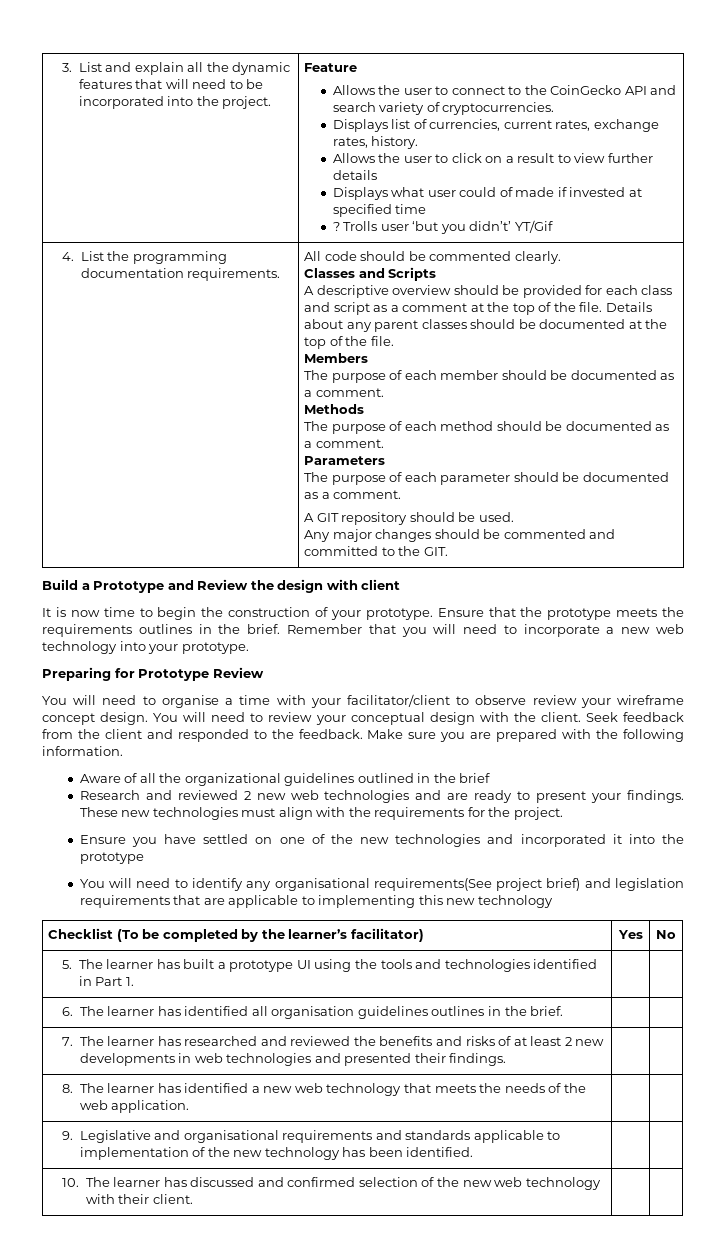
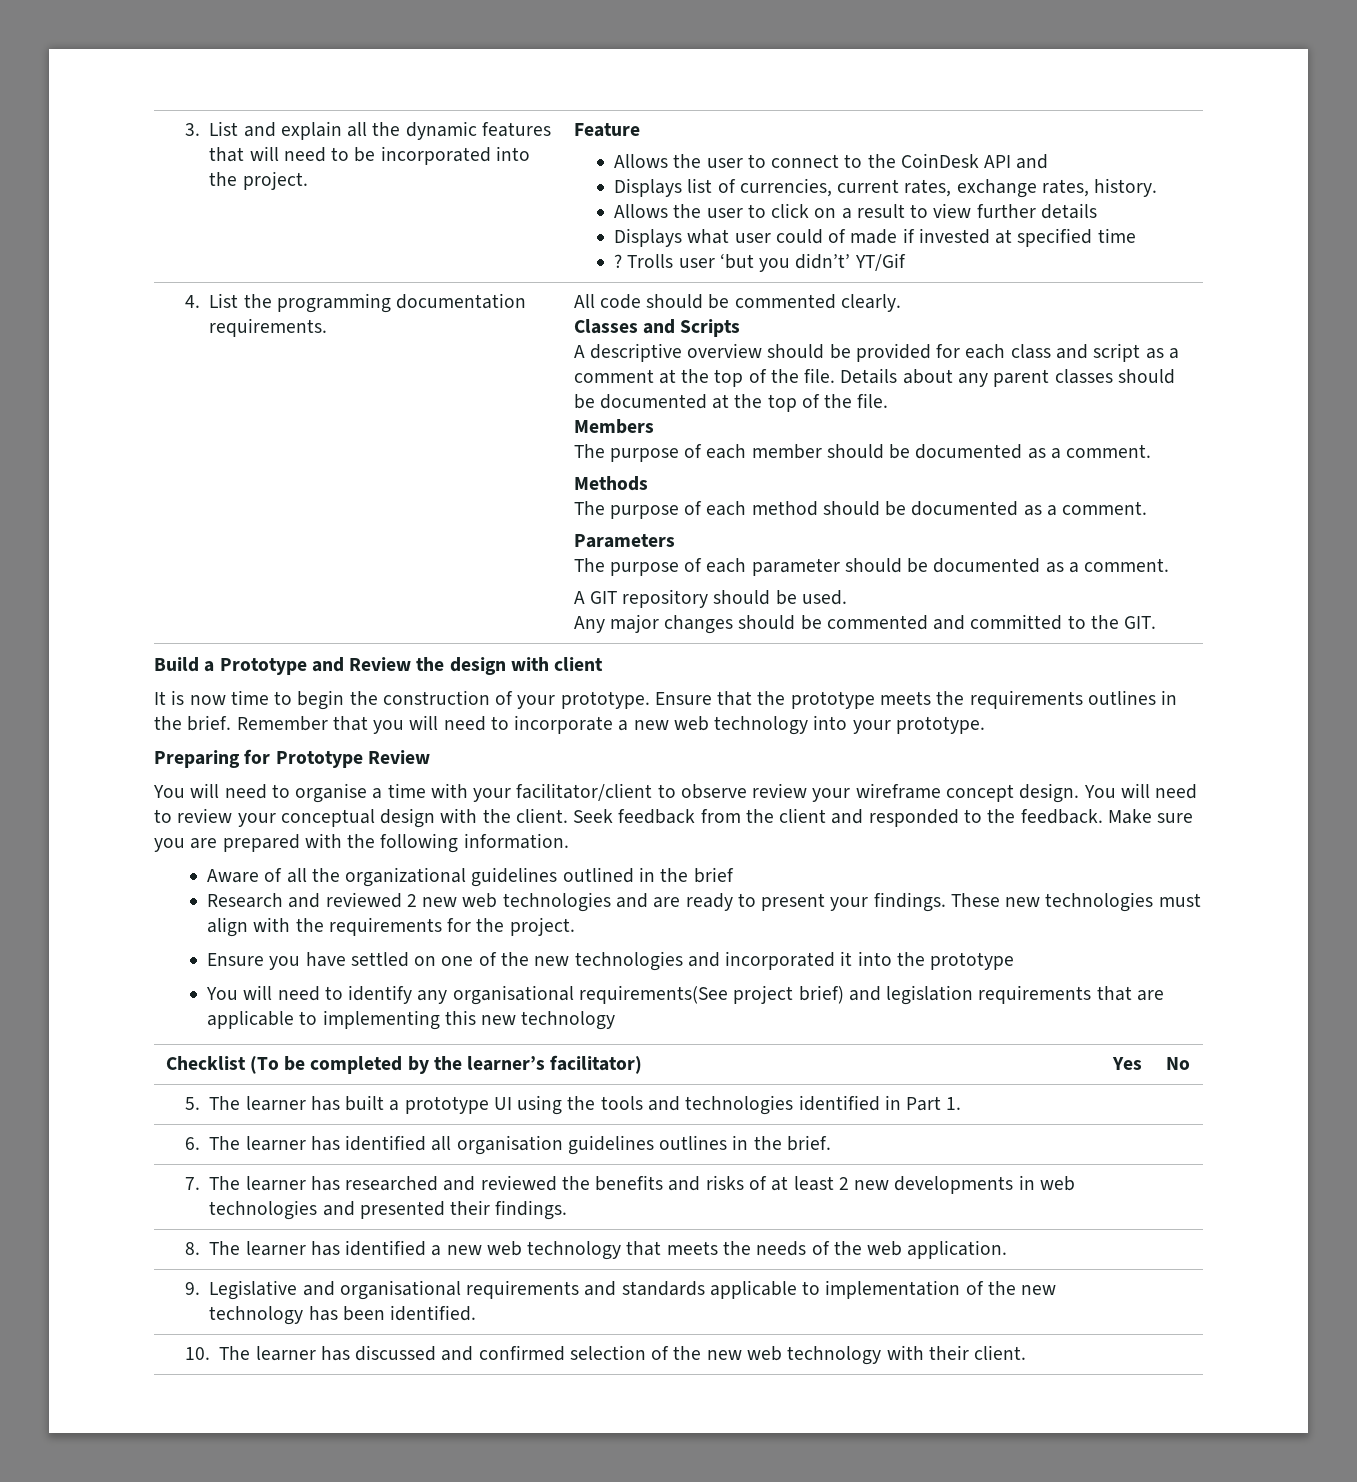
- Allows the user to connect to the CoinGecko API and search variety of cryptocurrencies.
+ Allows the user to connect to the CoinDesk API and

